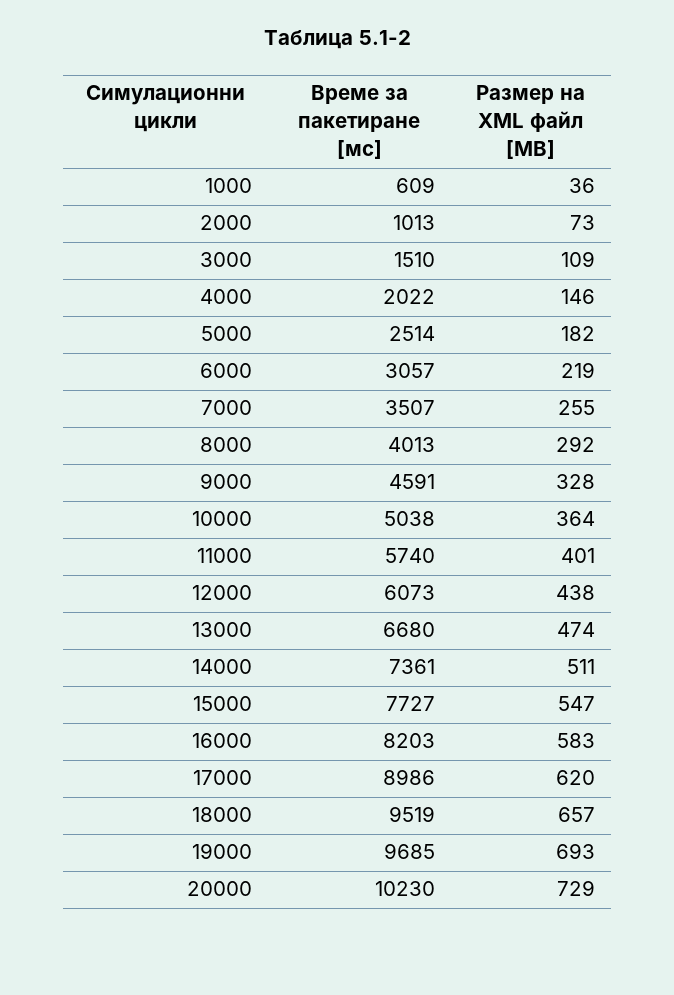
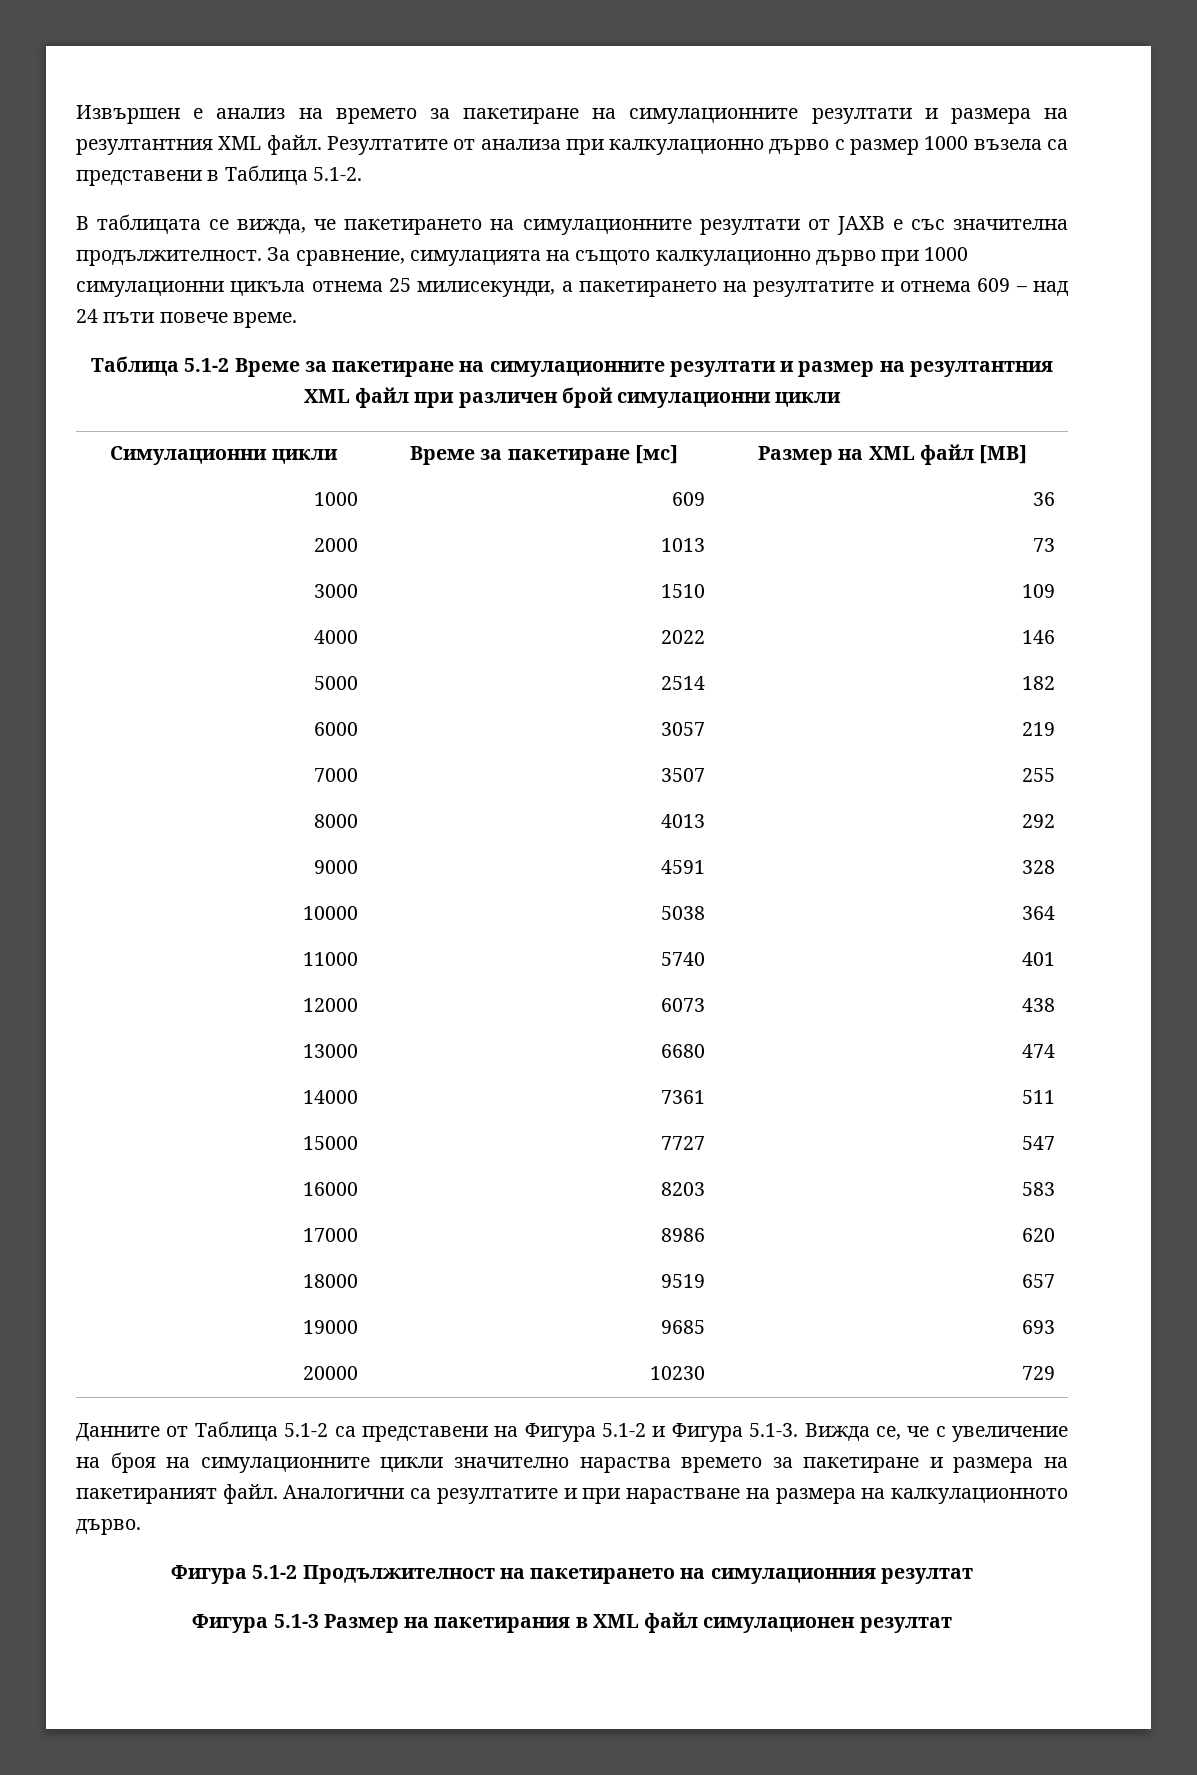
- Таблица 5.1-2
+ Извършен е анализ на времето за пакетиране на симулационните резултати и размера на резултантния XML файл. Резултатите от анализа при калкулационно дърво с размер 1000 възела са представени в Таблица 5.1-2.
+ В таблицата се вижда, че пакетирането на симулационните резултати от JAXB е със значителна продължителност. За сравнение, симулацията на същото калкулационно дърво при 1000 симулационни цикъла отнема 25 милисекунди, а пакетирането на резултатите и отнема 609 – над 24 пъти повече време.
+ Таблица 5.1-2 Време за пакетиране на симулационните резултати и размер на резултантния XML файл при различен брой симулационни цикли
+ Данните от Таблица 5.1-2 са представени на Фигура 5.1-2 и Фигура 5.1-3. Вижда се, че с увеличение на броя на симулационните цикли значително нараства времето за пакетиране и размера на пакетираният файл. Аналогични са резултатите и при нарастване на размера на калкулационното дърво.
+ Фигура 5.1-2 Продължителност на пакетирането на симулационния резултат
+ Фигура 5.1-3 Размер на пакетирания в XML файл симулационен резултат

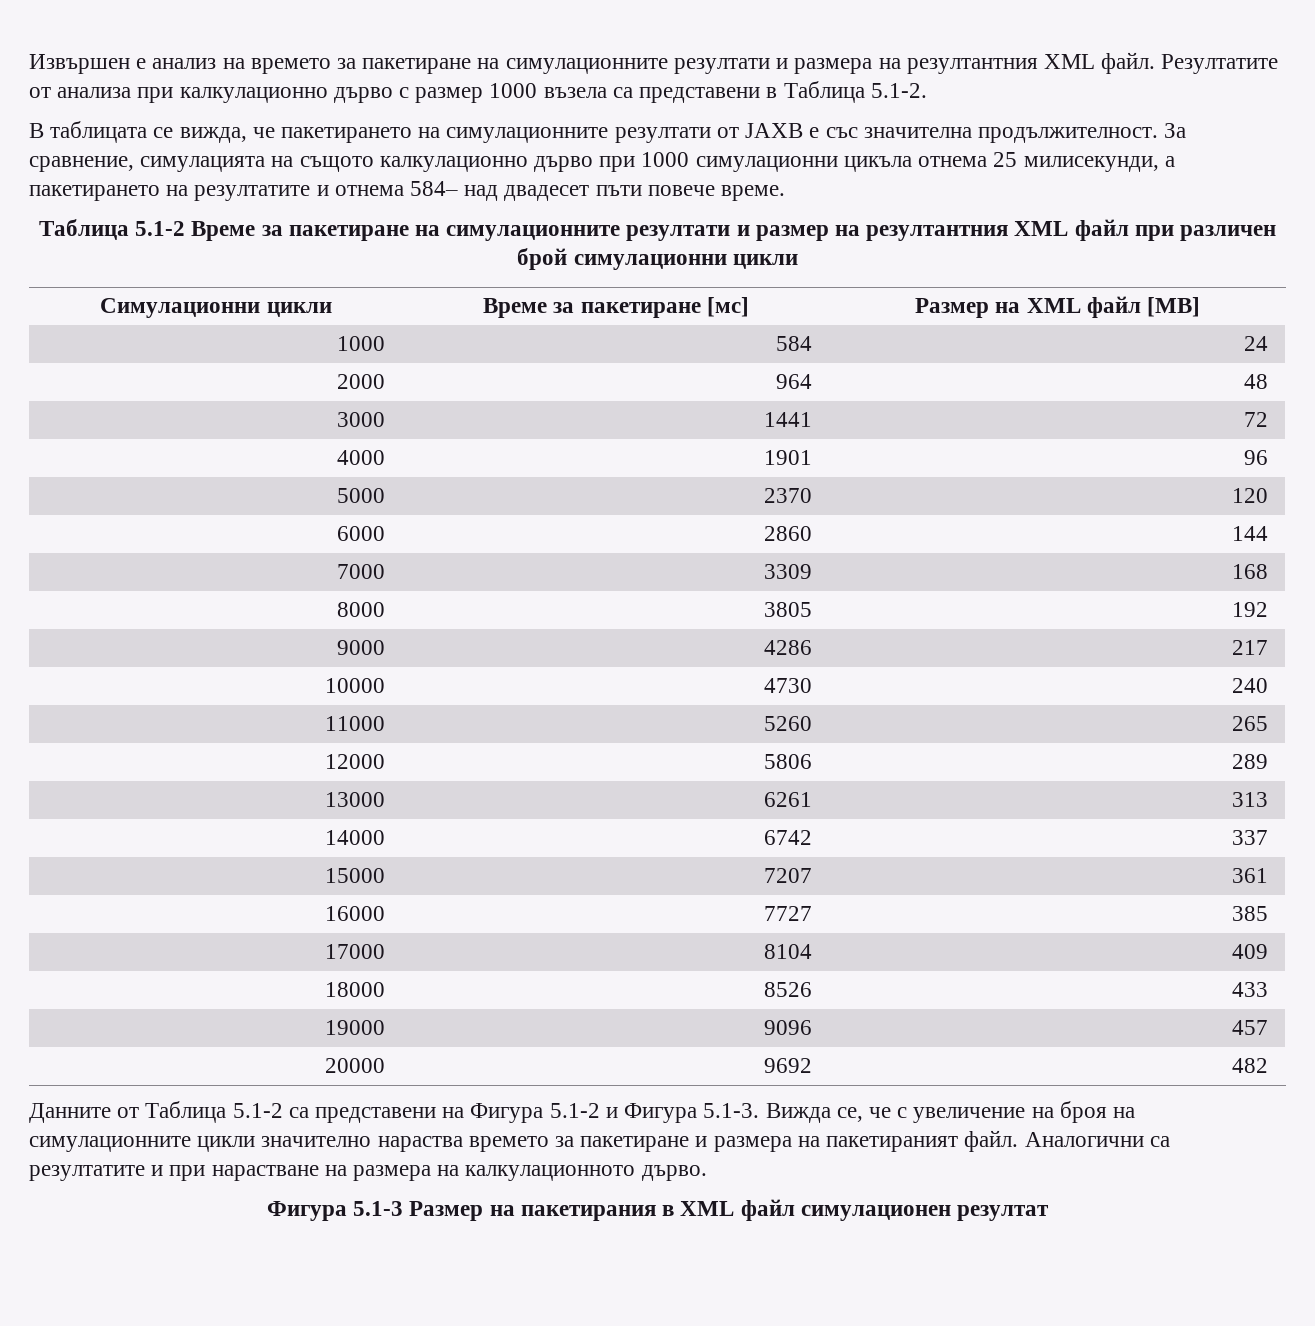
- За сравнение, симулацията на същото калкулационно дърво при 1000 симулационни цикъла отнема 25 милисекунди, а пакетирането на резултатите и отнема 609 – над 24 пъти повече време.
+ За сравнение, симулацията на същото калкулационно дърво при 1000 симулационни цикъла отнема 25 милисекунди, а пакетирането на резултатите и отнема 584– над двадесет пъти повече време.
- 1000 | 609 | 36
+ 1000 | 584 | 24
- 2000 | 1013 | 73
+ 2000 | 964 | 48
- 3000 | 1510 | 109
+ 3000 | 1441 | 72
- 4000 | 2022 | 146
+ 4000 | 1901 | 96
- 5000 | 2514 | 182
+ 5000 | 2370 | 120
- 6000 | 3057 | 219
+ 6000 | 2860 | 144
- 7000 | 3507 | 255
+ 7000 | 3309 | 168
- 8000 | 4013 | 292
+ 8000 | 3805 | 192
- 9000 | 4591 | 328
+ 9000 | 4286 | 217
- 10000 | 5038 | 364
+ 10000 | 4730 | 240
- 11000 | 5740 | 401
+ 11000 | 5260 | 265
- 12000 | 6073 | 438
+ 12000 | 5806 | 289
- 13000 | 6680 | 474
+ 13000 | 6261 | 313
- 14000 | 7361 | 511
+ 14000 | 6742 | 337
- 15000 | 7727 | 547
+ 15000 | 7207 | 361
- 16000 | 8203 | 583
+ 16000 | 7727 | 385
- 17000 | 8986 | 620
+ 17000 | 8104 | 409
- 18000 | 9519 | 657
+ 18000 | 8526 | 433
- 19000 | 9685 | 693
+ 19000 | 9096 | 457
- 20000 | 10230 | 729
+ 20000 | 9692 | 482
- Фигура 5.1-2 Продължителност на пакетирането на симулационния резултат

